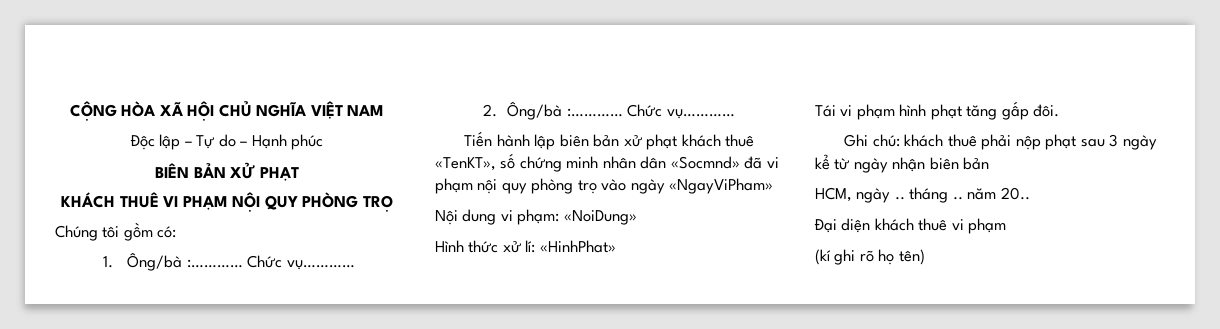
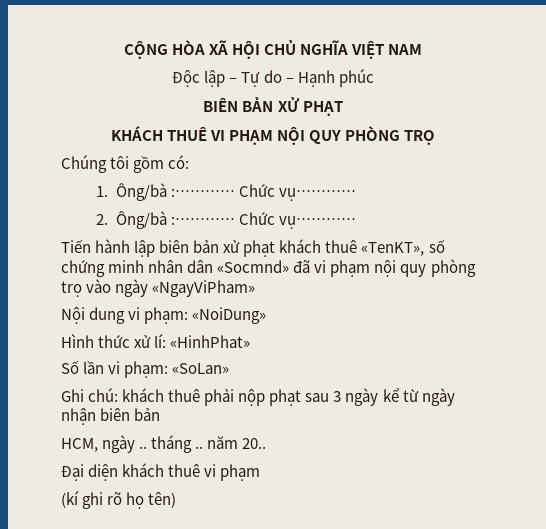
- Tái vi phạm hình phạt tăng gấp đôi.
+ Số lần vi phạm: «SoLan»

